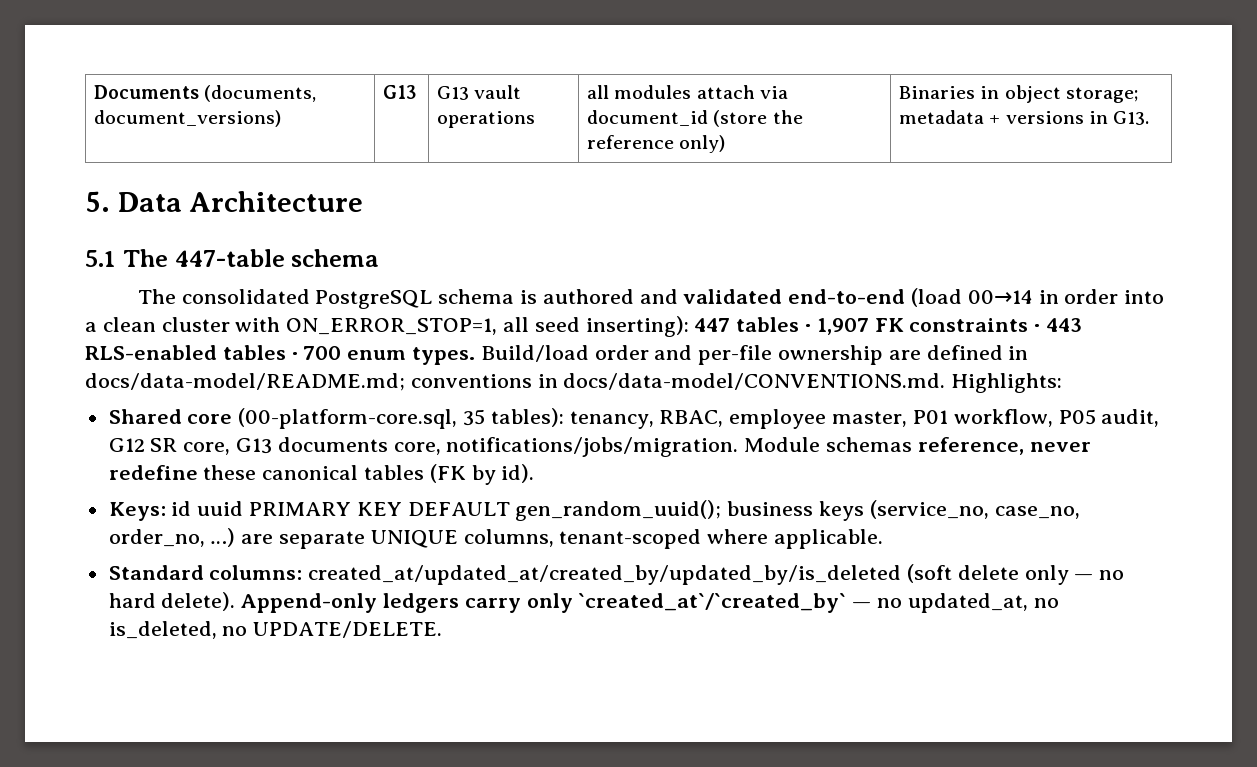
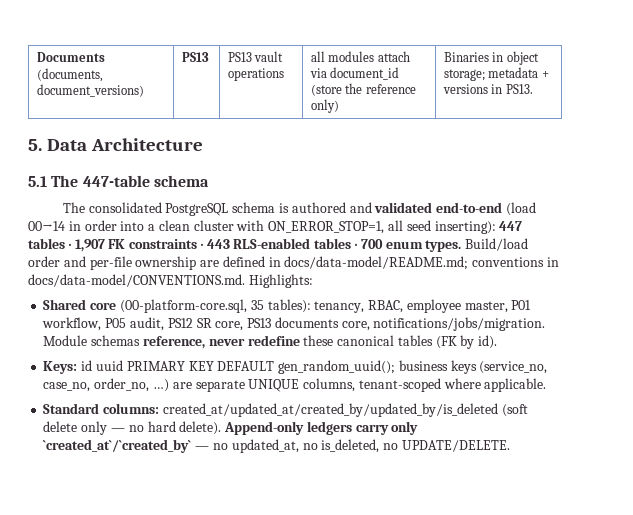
- Documents (documents, document_versions) | G13 | G13 vault operations | all modules attach via document_id (store the reference only) | Binaries in object storage; metadata + versions in G13.
+ Documents (documents, document_versions) | PS13 | PS13 vault operations | all modules attach via document_id (store the reference only) | Binaries in object storage; metadata + versions in PS13.
- Shared core (00-platform-core.sql, 35 tables): tenancy, RBAC, employee master, P01 workflow, P05 audit, G12 SR core, G13 documents core, notifications/jobs/migration.
+ Shared core (00-platform-core.sql, 35 tables): tenancy, RBAC, employee master, P01 workflow, P05 audit, PS12 SR core, PS13 documents core, notifications/jobs/migration.

